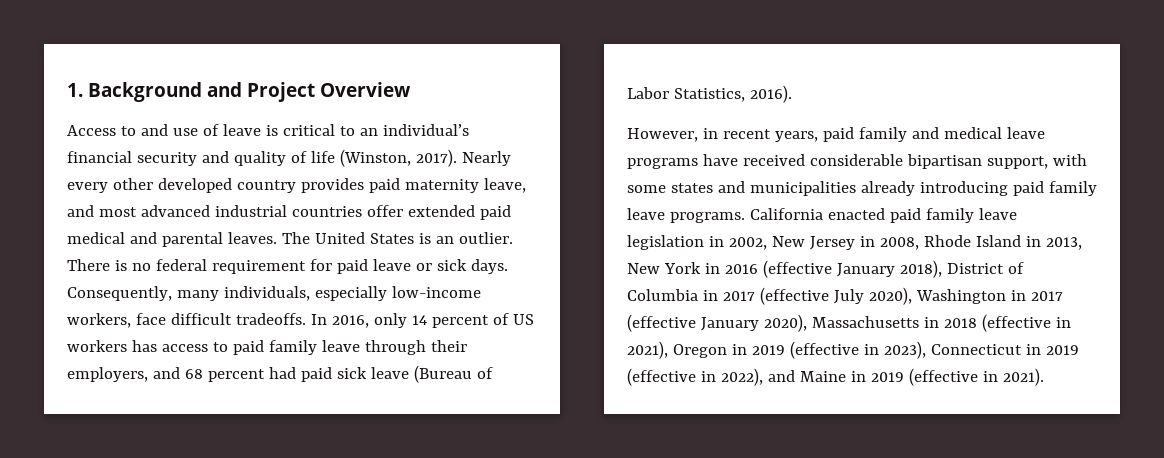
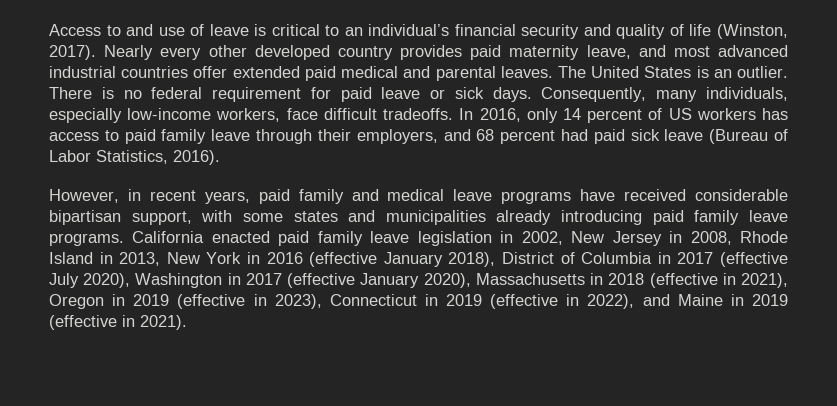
- 1. Background and Project Overview

